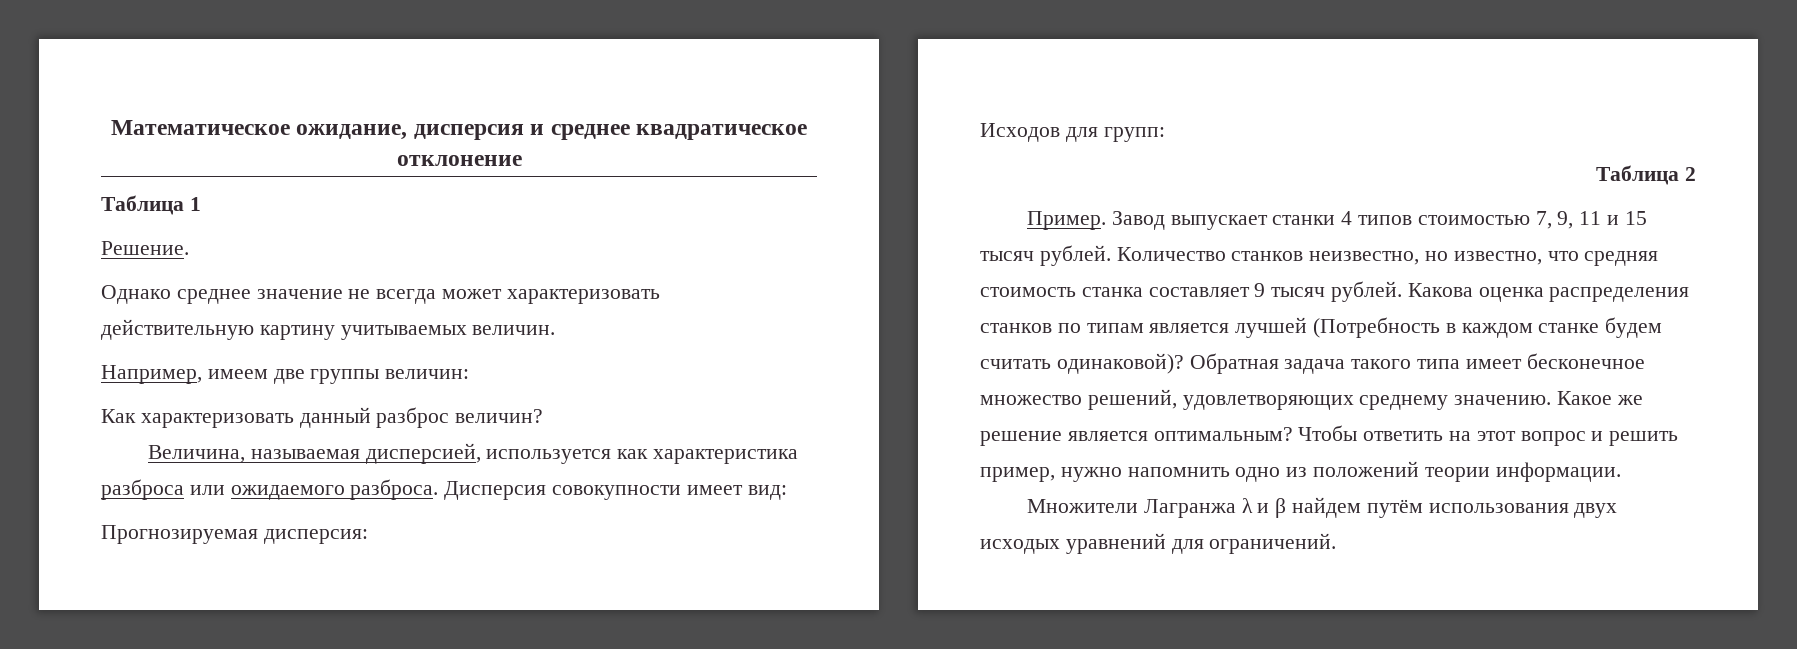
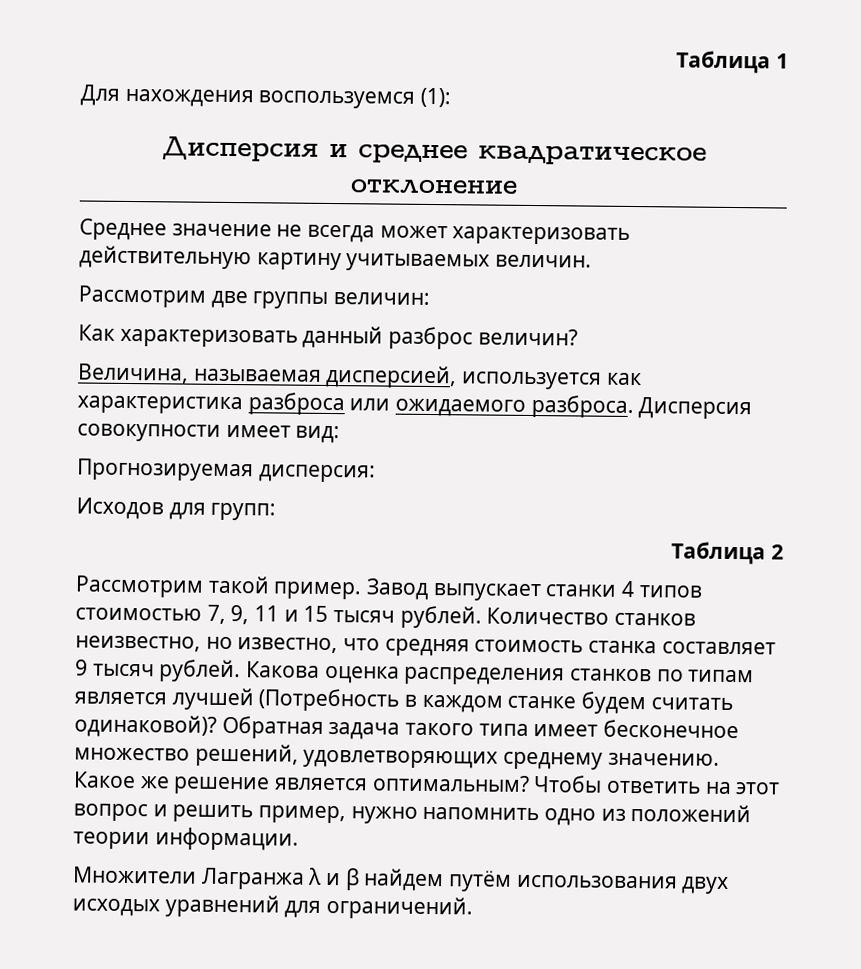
- Математическое ожидание, дисперсия и среднее квадратическое отклонение
+ Таблица 1
+ Для нахождения воспользуемся (1):
+ Дисперсия и среднее квадратическое отклонение
- Таблица 1
- Решение.
- Однако среднее значение не всегда может характеризовать действительную картину учитываемых величин.
+ Среднее значение не всегда может характеризовать действительную картину учитываемых величин.
- Например, имеем две группы величин:
+ Рассмотрим две группы величин:
- Пример.
+ Рассмотрим такой пример.

